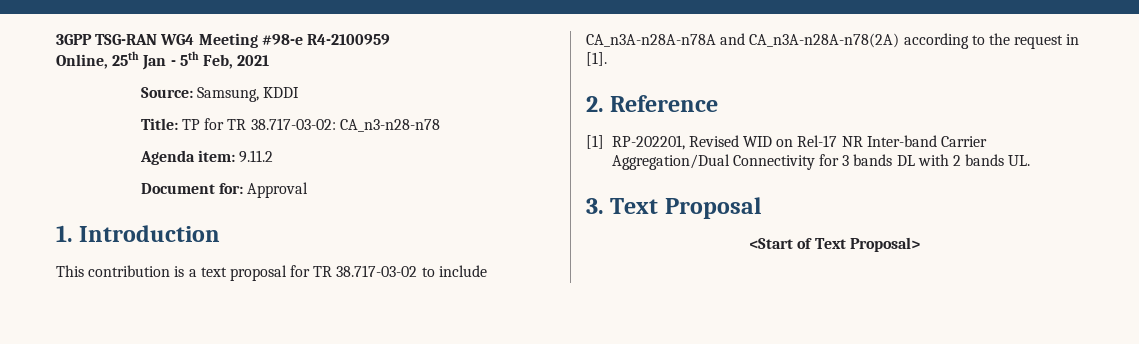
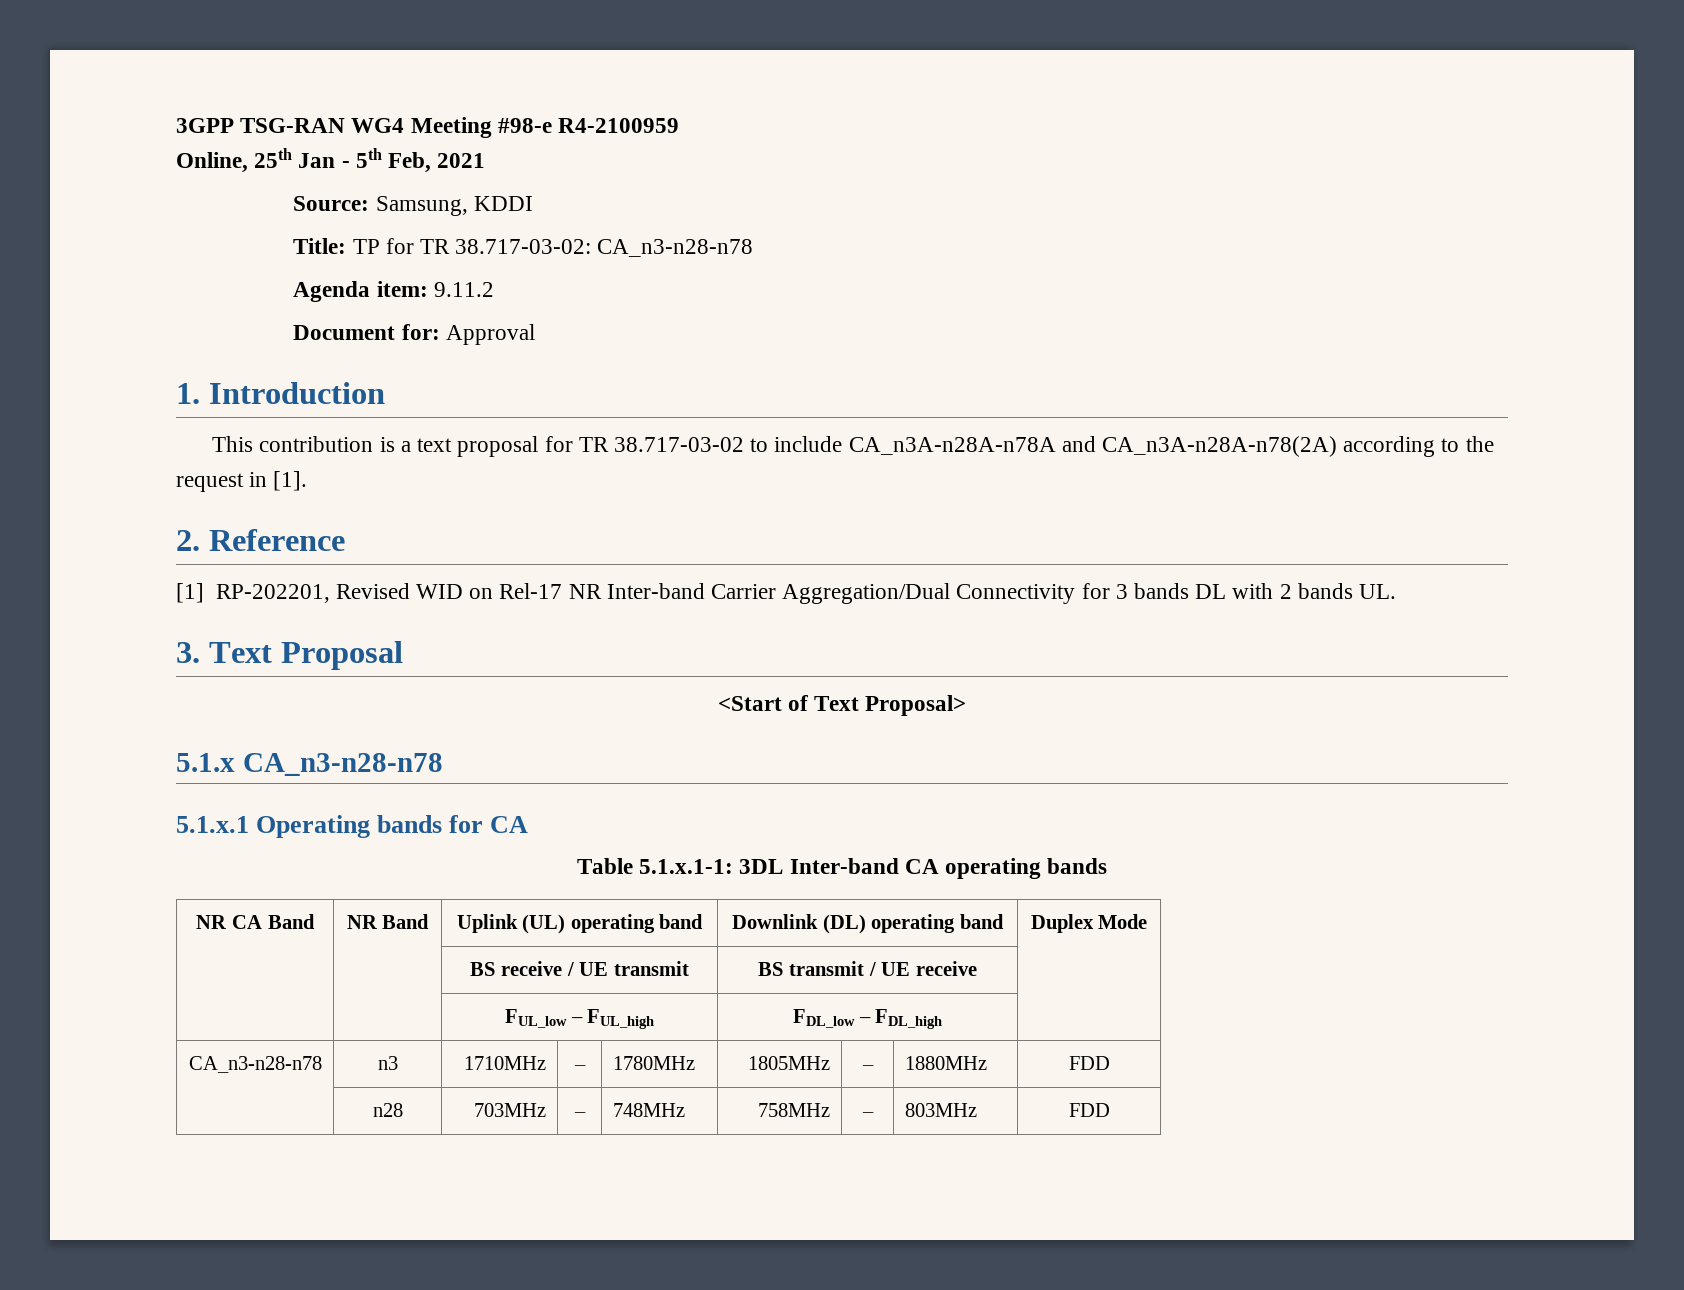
+ 5.1.x CA_n3-n28-n78
+ 5.1.x.1 Operating bands for CA
+ Table 5.1.x.1-1: 3DL Inter-band CA operating bands
+ NR CA Band | NR Band | Uplink (UL) operating band | Downlink (DL) operating band | Duplex Mode
+ | | BS receive / UE transmit | BS transmit / UE receive |
+ | | FUL_low – FUL_high | FDL_low – FDL_high |
+ CA_n3-n28-n78 | n3 | 1710MHz | – | 1780MHz | 1805MHz | – | 1880MHz | FDD
+ | n28 | 703MHz | – | 748MHz | 758MHz | – | 803MHz | FDD

